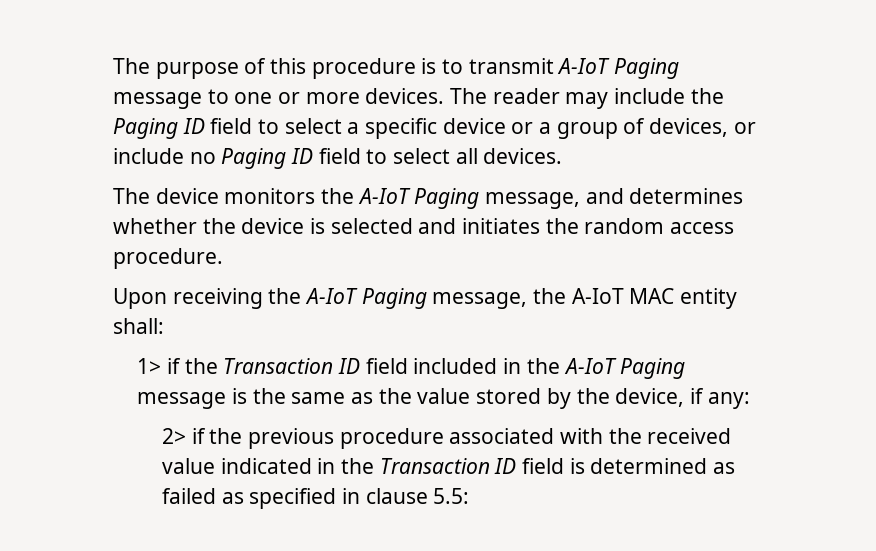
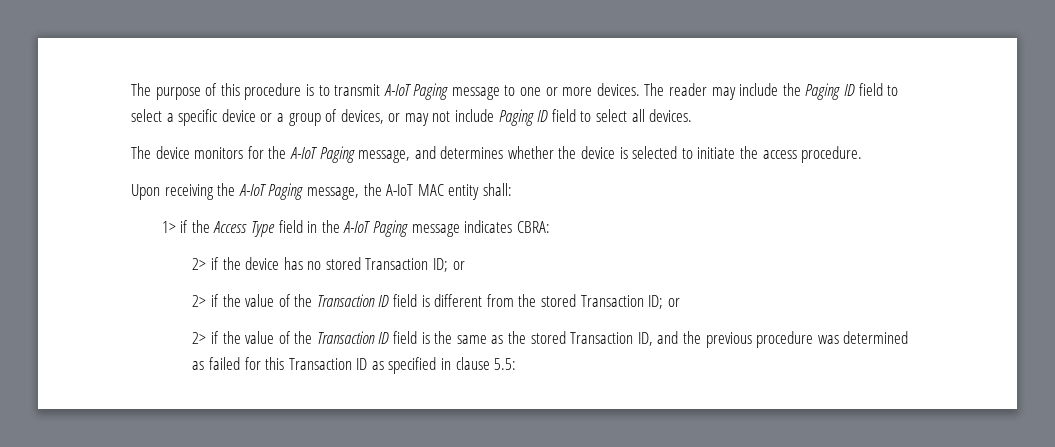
- The reader may include the Paging ID field to select a specific device or a group of devices, or include no Paging ID field to select all devices.
+ The reader may include the Paging ID field to select a specific device or a group of devices, or may not include Paging ID field to select all devices.
- The device monitors the A-IoT Paging message, and determines whether the device is selected and initiates the random access procedure.
+ The device monitors for the A-IoT Paging message, and determines whether the device is selected to initiate the access procedure.
- 1> if the Transaction ID field included in the A-IoT Paging message is the same as the value stored by the device, if any:
- 2> if the previous procedure associated with the received value indicated in the Transaction ID field is determined as failed as specified in clause 5.5:
+ 1> if the Access Type field in the A-IoT Paging message indicates CBRA:
+ 2> if the device has no stored Transaction ID; or
+ 2> if the value of the Transaction ID field is different from the stored Transaction ID; or
+ 2> if the value of the Transaction ID field is the same as the stored Transaction ID, and the previous procedure was determined as failed for this Transaction ID as specified in clause 5.5:

